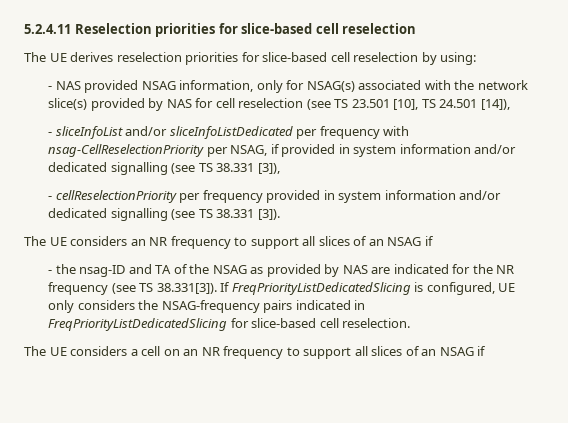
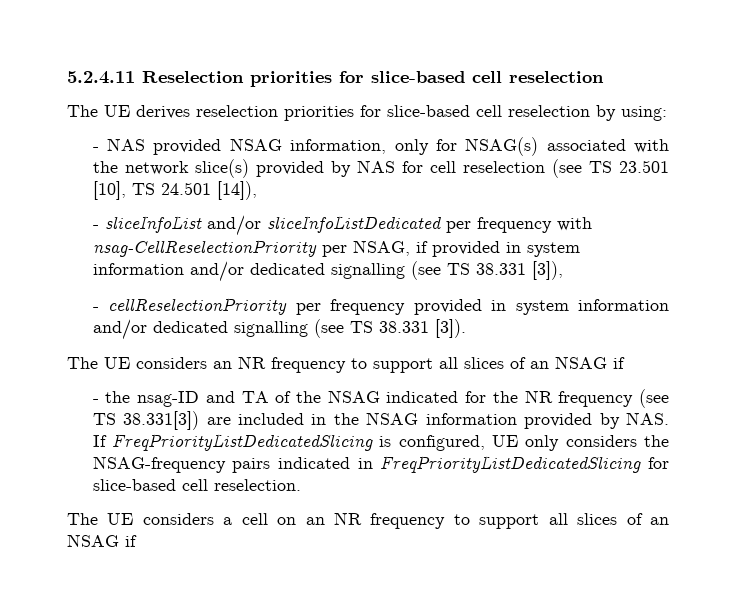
- - the nsag-ID and TA of the NSAG as provided by NAS are indicated for the NR frequency (see TS 38.331[3]). If FreqPriorityListDedicatedSlicing is configured, UE only considers the NSAG-frequency pairs indicated in FreqPriorityListDedicatedSlicing for slice-based cell reselection.
+ - the nsag-ID and TA of the NSAG indicated for the NR frequency (see TS 38.331[3]) are included in the NSAG information provided by NAS. If FreqPriorityListDedicatedSlicing is configured, UE only considers the NSAG-frequency pairs indicated in FreqPriorityListDedicatedSlicing for slice-based cell reselection.

